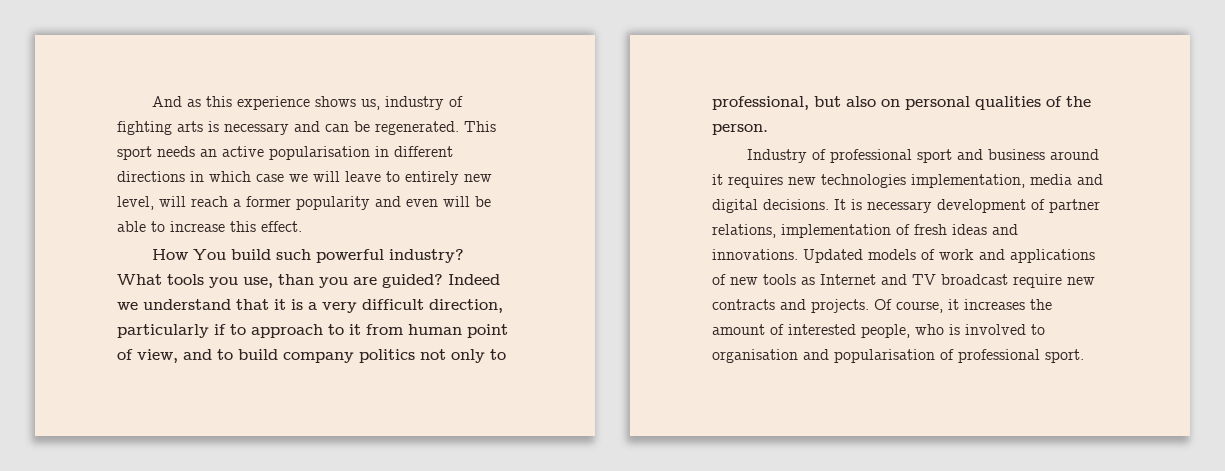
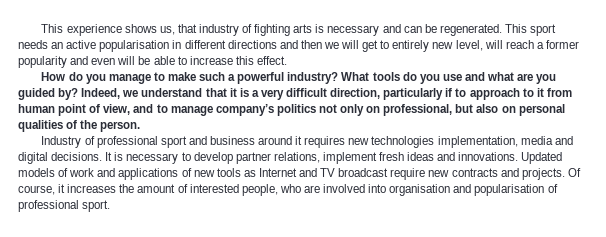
- And as this experience shows us, industry of fighting arts is necessary and can be regenerated.
+ This experience shows us, that industry of fighting arts is necessary and can be regenerated.
- This sport needs an active popularisation in different directions in which case we will leave to entirely new level, will reach a former popularity and even will be able to increase this effect.
+ This sport needs an active popularisation in different directions and then we will get to entirely new level, will reach a former popularity and even will be able to increase this effect.
- How You build such powerful industry? What tools you use, than you are guided? Indeed we understand that it is a very difficult direction, particularly if to approach to it from human point of view, and to build company politics not only to professional, but also on personal qualities of the person.
+ How do you manage to make such a powerful industry? What tools do you use and what are you guided by? Indeed, we understand that it is a very difficult direction, particularly if to approach to it from human point of view, and to manage company’s politics not only on professional, but also on personal qualities of the person.
- It is necessary development of partner relations, implementation of fresh ideas and innovations.
+ It is necessary to develop partner relations, implement fresh ideas and innovations.
- Of course, it increases the amount of interested people, who is involved to organisation and popularisation of professional sport.
+ Of course, it increases the amount of interested people, who are involved into organisation and popularisation of professional sport.

